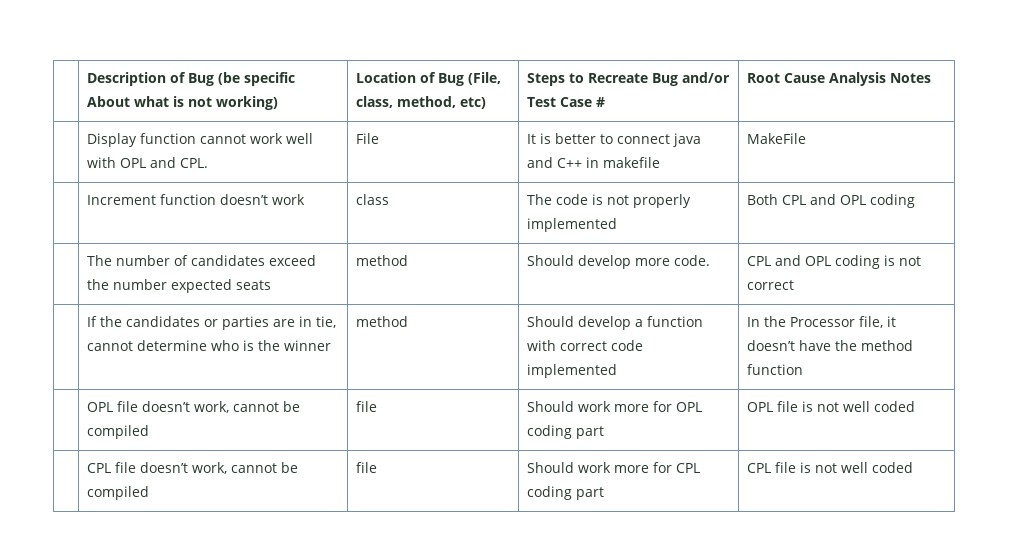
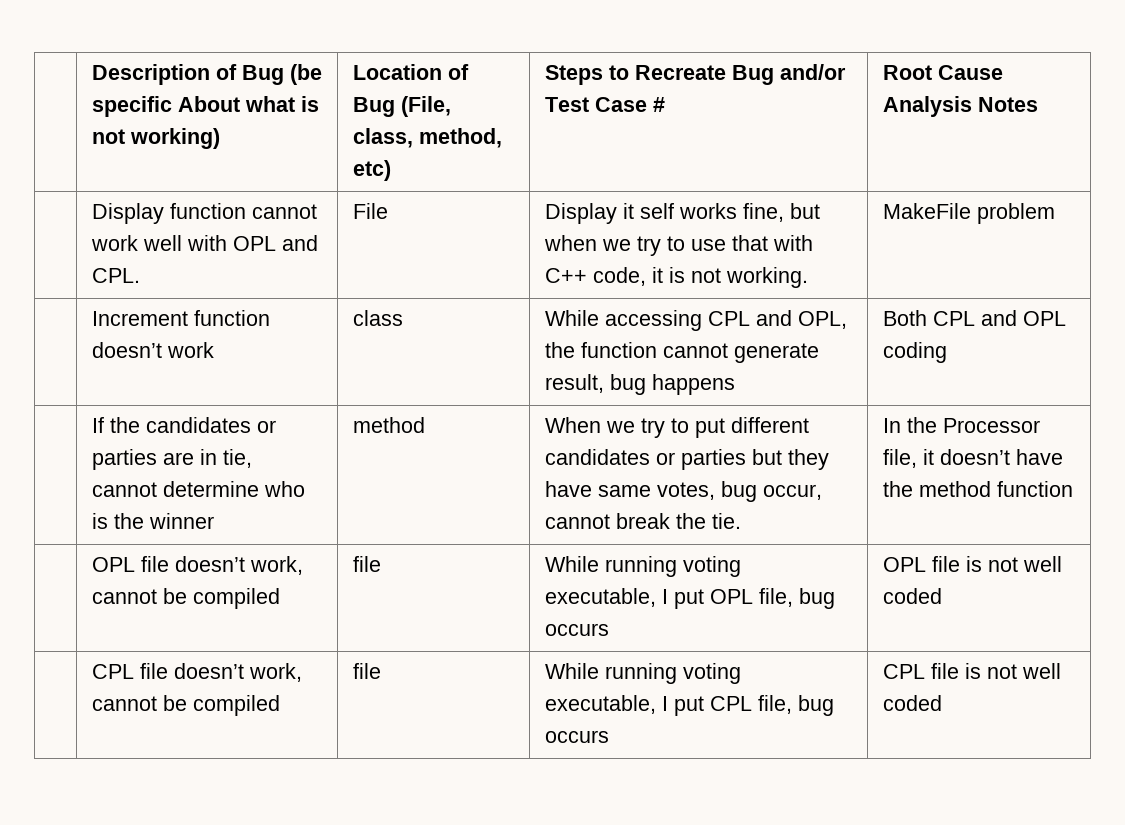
- | Display function cannot work well with OPL and CPL. | File | It is better to connect java and C++ in makefile | MakeFile
+ | Display function cannot work well with OPL and CPL. | File | Display it self works fine, but when we try to use that with C++ code, it is not working. | MakeFile problem
- | Increment function doesn’t work | class | The code is not properly implemented | Both CPL and OPL coding
+ | Increment function doesn’t work | class | While accessing CPL and OPL, the function cannot generate result, bug happens | Both CPL and OPL coding
- | The number of candidates exceed the number expected seats | method | Should develop more code. | CPL and OPL coding is not correct
- Should develop a function with correct code implemented
+ When we try to put different candidates or parties but they have same votes, bug occur, cannot break the tie.
- | OPL file doesn’t work, cannot be compiled | file | Should work more for OPL coding part | OPL file is not well coded
+ | OPL file doesn’t work, cannot be compiled | file | While running voting executable, I put OPL file, bug occurs | OPL file is not well coded
- | CPL file doesn’t work, cannot be compiled | file | Should work more for CPL coding part | CPL file is not well coded
+ | CPL file doesn’t work, cannot be compiled | file | While running voting executable, I put CPL file, bug occurs | CPL file is not well coded

